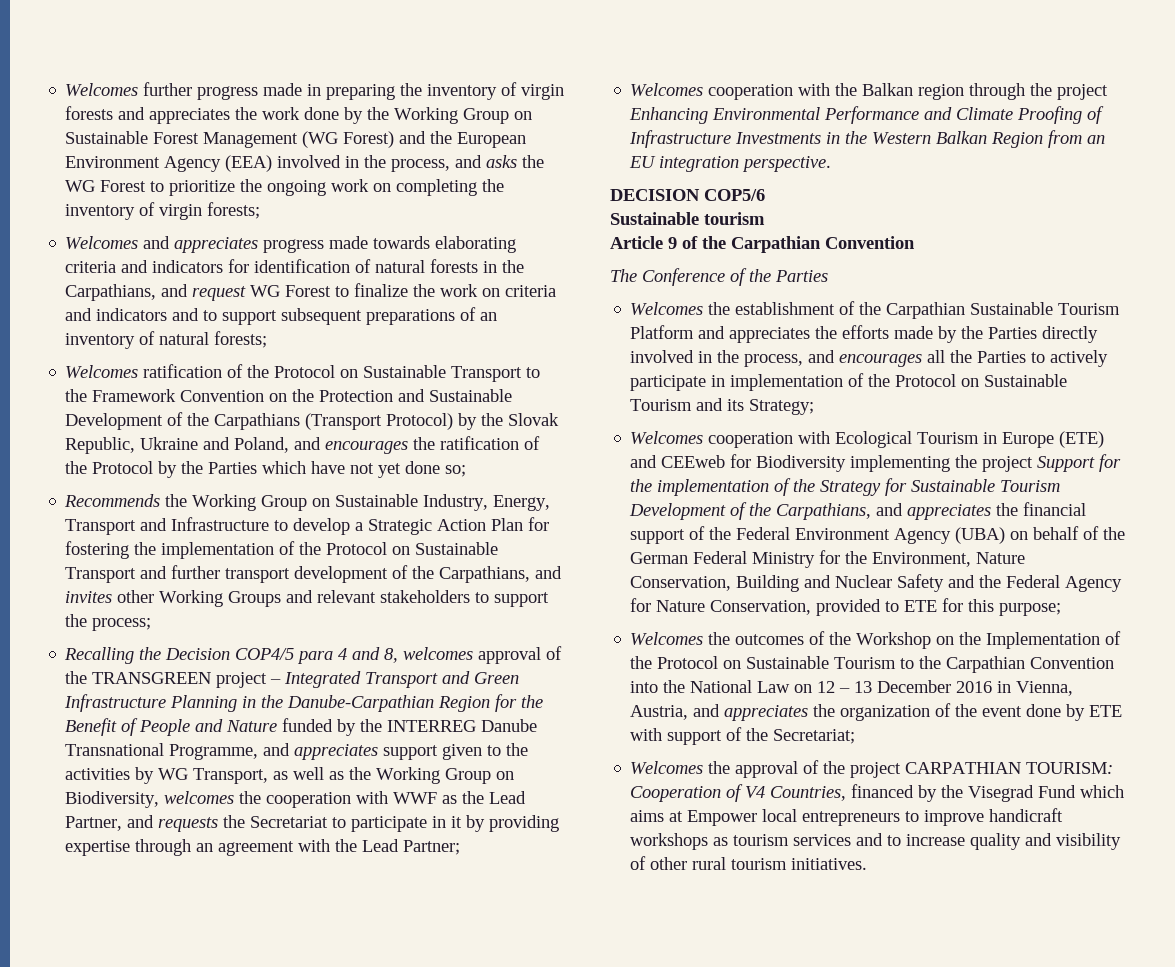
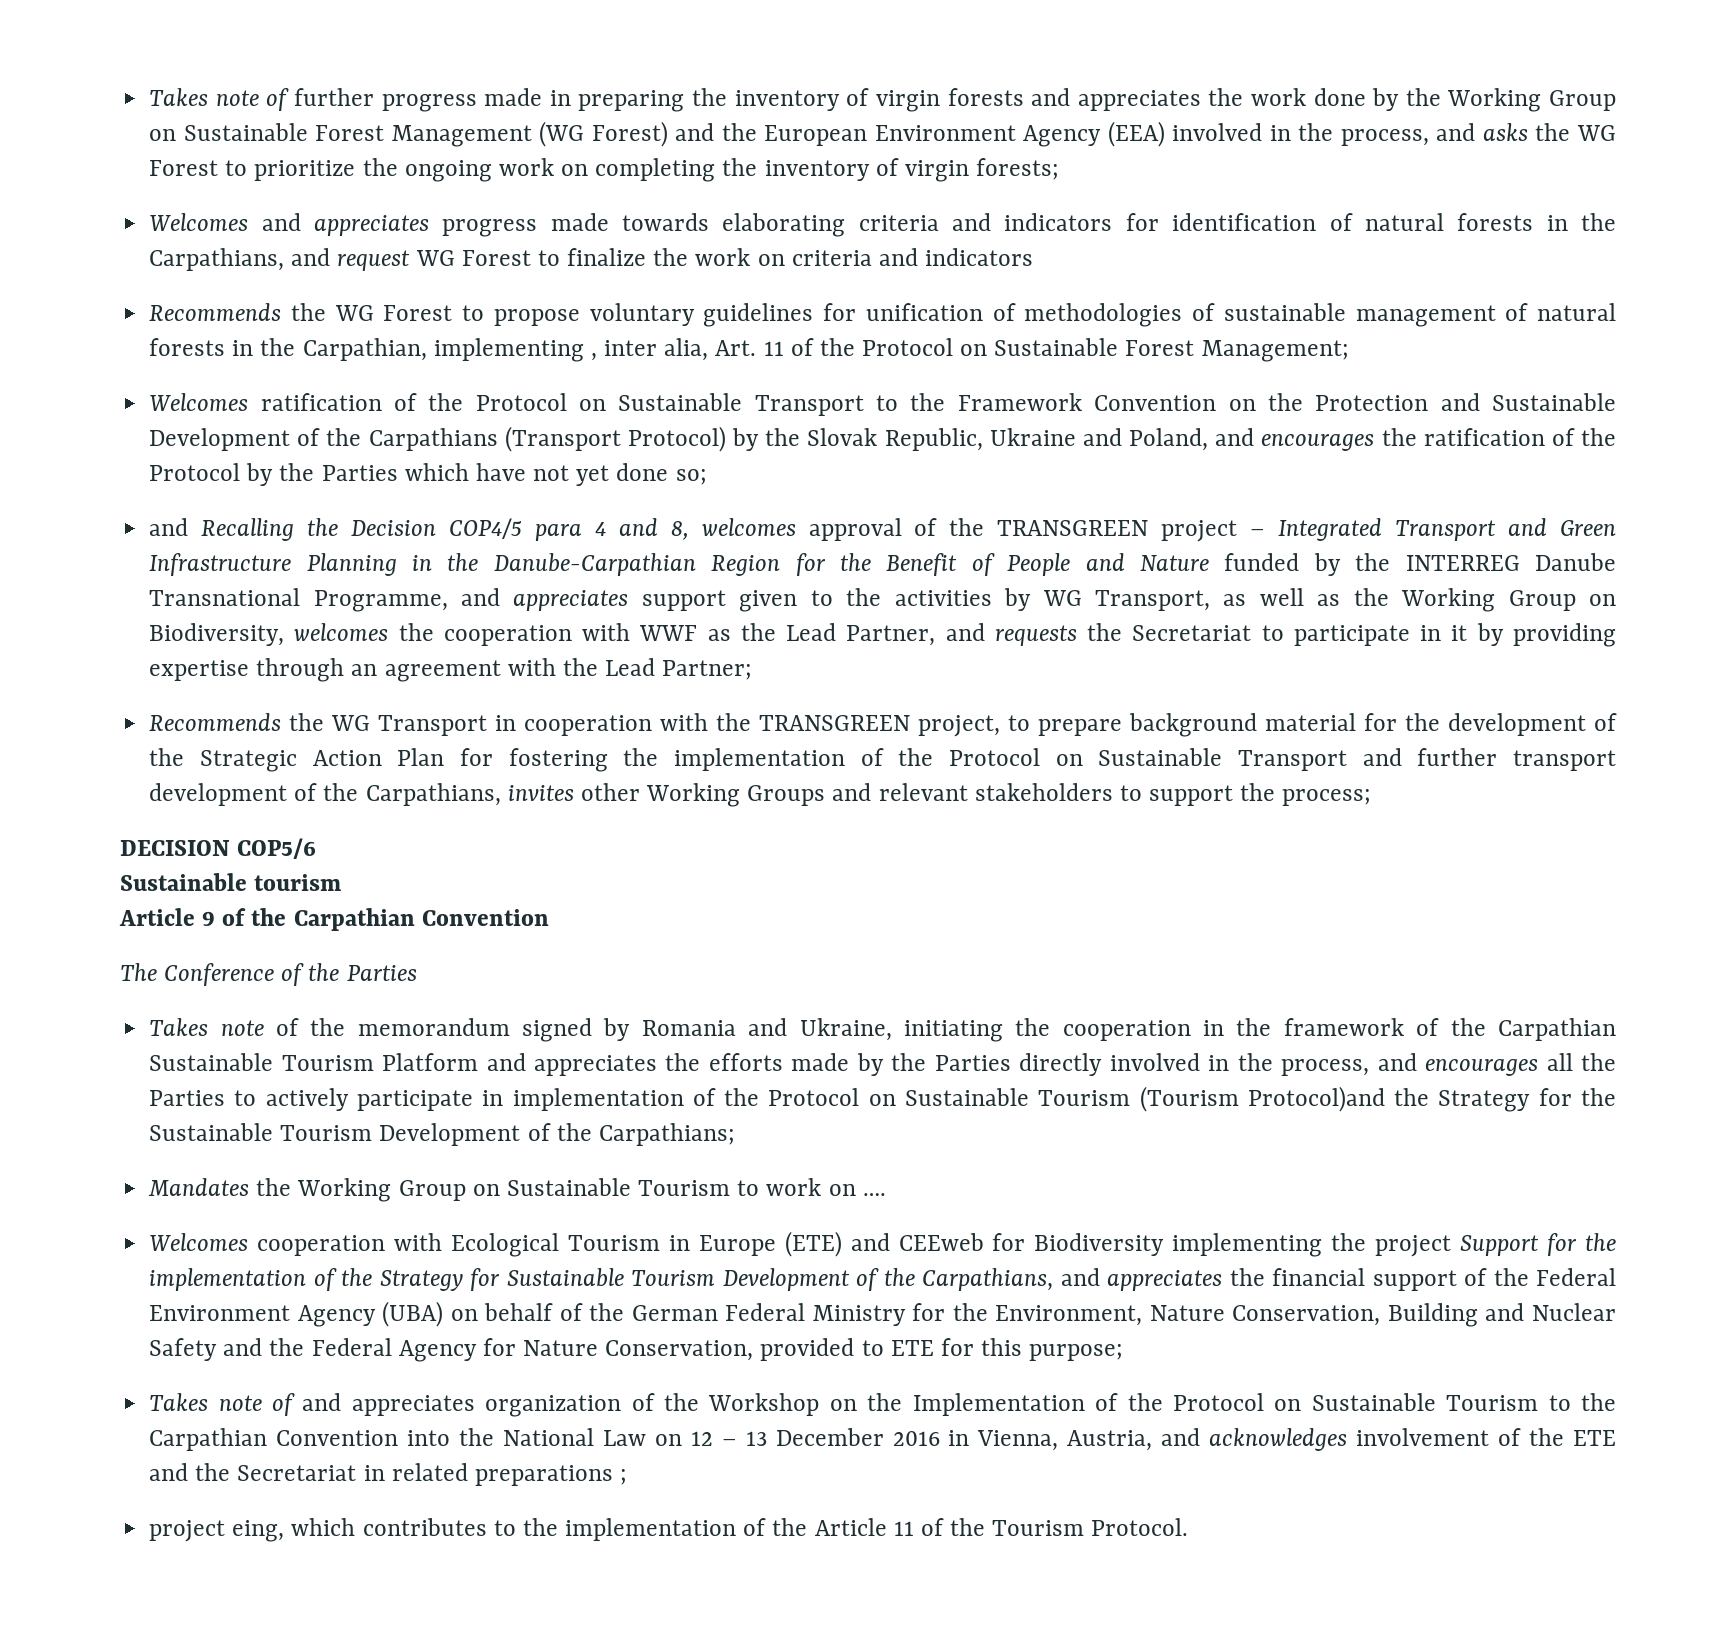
- Welcomes further progress made in preparing the inventory of virgin forests and appreciates the work done by the Working Group on Sustainable Forest Management (WG Forest) and the European Environment Agency (EEA) involved in the process, and asks the WG Forest to prioritize the ongoing work on completing the inventory of virgin forests;
+ Takes note of further progress made in preparing the inventory of virgin forests and appreciates the work done by the Working Group on Sustainable Forest Management (WG Forest) and the European Environment Agency (EEA) involved in the process, and asks the WG Forest to prioritize the ongoing work on completing the inventory of virgin forests;
- Welcomes and appreciates progress made towards elaborating criteria and indicators for identification of natural forests in the Carpathians, and request WG Forest to finalize the work on criteria and indicators and to support subsequent preparations of an inventory of natural forests;
+ Welcomes and appreciates progress made towards elaborating criteria and indicators for identification of natural forests in the Carpathians, and request WG Forest to finalize the work on criteria and indicators
+ Recommends the WG Forest to propose voluntary guidelines for unification of methodologies of sustainable management of natural forests in the Carpathian, implementing , inter alia, Art. 11 of the Protocol on Sustainable Forest Management;
- Recommends the Working Group on Sustainable Industry, Energy, Transport and Infrastructure to develop a Strategic Action Plan for fostering the implementation of the Protocol on Sustainable Transport and further transport development of the Carpathians, and invites other Working Groups and relevant stakeholders to support the process;
- Recalling the Decision COP4/5 para 4 and 8, welcomes approval of the TRANSGREEN project – Integrated Transport and Green Infrastructure Planning in the Danube-Carpathian Region for the Benefit of People and Nature funded by the INTERREG Danube Transnational Programme, and appreciates support given to the activities by WG Transport, as well as the Working Group on Biodiversity, welcomes the cooperation with WWF as the Lead Partner, and requests the Secretariat to participate in it by providing expertise through an agreement with the Lead Partner;
+ and Recalling the Decision COP4/5 para 4 and 8, welcomes approval of the TRANSGREEN project – Integrated Transport and Green Infrastructure Planning in the Danube-Carpathian Region for the Benefit of People and Nature funded by the INTERREG Danube Transnational Programme, and appreciates support given to the activities by WG Transport, as well as the Working Group on Biodiversity, welcomes the cooperation with WWF as the Lead Partner, and requests the Secretariat to participate in it by providing expertise through an agreement with the Lead Partner;
- Welcomes cooperation with the Balkan region through the project Enhancing Environmental Performance and Climate Proofing of Infrastructure Investments in the Western Balkan Region from an EU integration perspective.
+ Recommends the WG Transport in cooperation with the TRANSGREEN project, to prepare background material for the development of the Strategic Action Plan for fostering the implementation of the Protocol on Sustainable Transport and further transport development of the Carpathians, invites other Working Groups and relevant stakeholders to support the process;
- Welcomes the establishment of the Carpathian Sustainable Tourism Platform and appreciates the efforts made by the Parties directly involved in the process, and encourages all the Parties to actively participate in implementation of the Protocol on Sustainable Tourism and its Strategy;
+ Takes note of the memorandum signed by Romania and Ukraine, initiating the cooperation in the framework of the Carpathian Sustainable Tourism Platform and appreciates the efforts made by the Parties directly involved in the process, and encourages all the Parties to actively participate in implementation of the Protocol on Sustainable Tourism (Tourism Protocol)and the Strategy for the Sustainable Tourism Development of the Carpathians;
+ Mandates the Working Group on Sustainable Tourism to work on ….
- Welcomes the outcomes of the Workshop on the Implementation of the Protocol on Sustainable Tourism to the Carpathian Convention into the National Law on 12 – 13 December 2016 in Vienna, Austria, and appreciates the organization of the event done by ETE with support of the Secretariat;
- Welcomes the approval of the project CARPATHIAN TOURISM: Cooperation of V4 Countries, financed by the Visegrad Fund which aims at Empower local entrepreneurs to improve handicraft workshops as tourism services and to increase quality and visibility of other rural tourism initiatives.
+ Takes note of and appreciates organization of the Workshop on the Implementation of the Protocol on Sustainable Tourism to the Carpathian Convention into the National Law on 12 – 13 December 2016 in Vienna, Austria, and acknowledges involvement of the ETE and the Secretariat in related preparations ;
+ project eing, which contributes to the implementation of the Article 11 of the Tourism Protocol.

